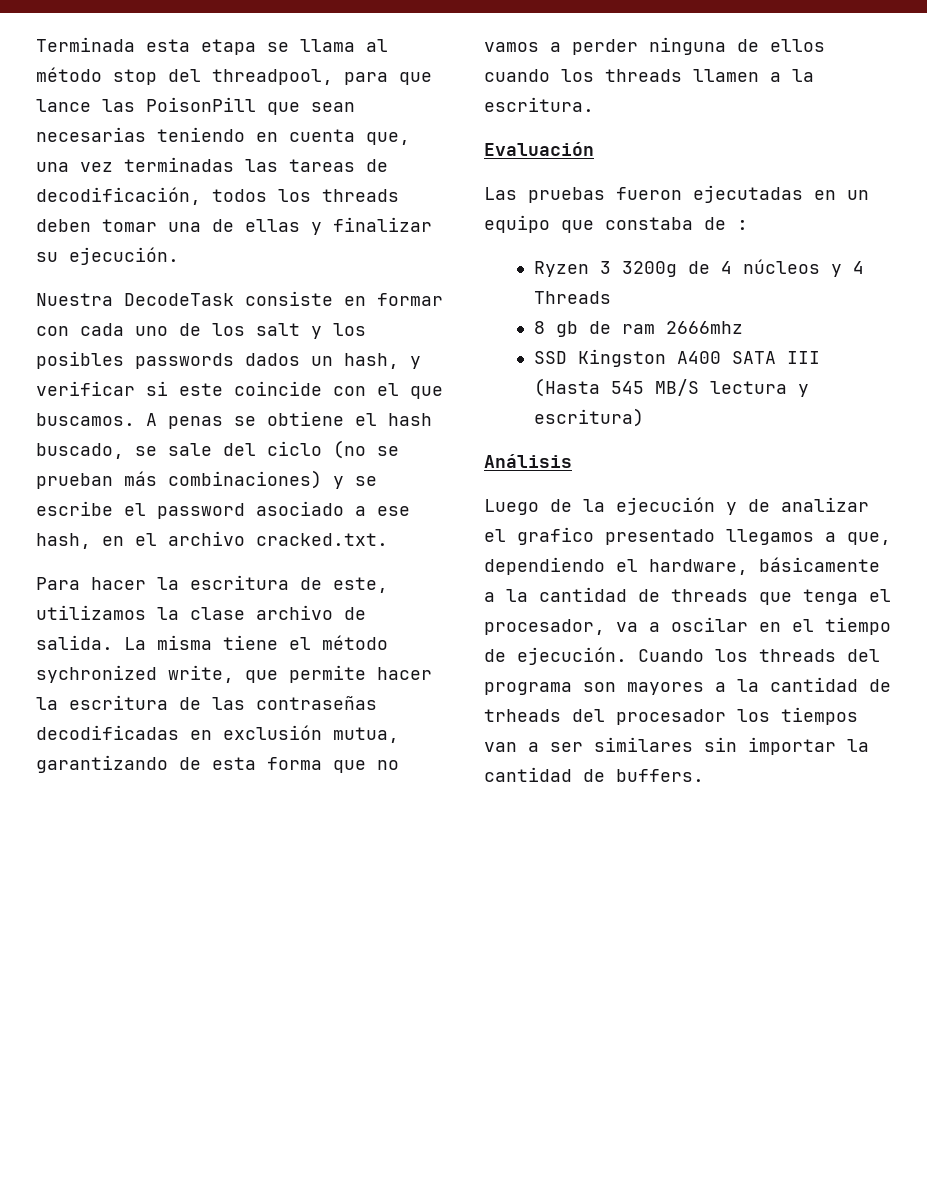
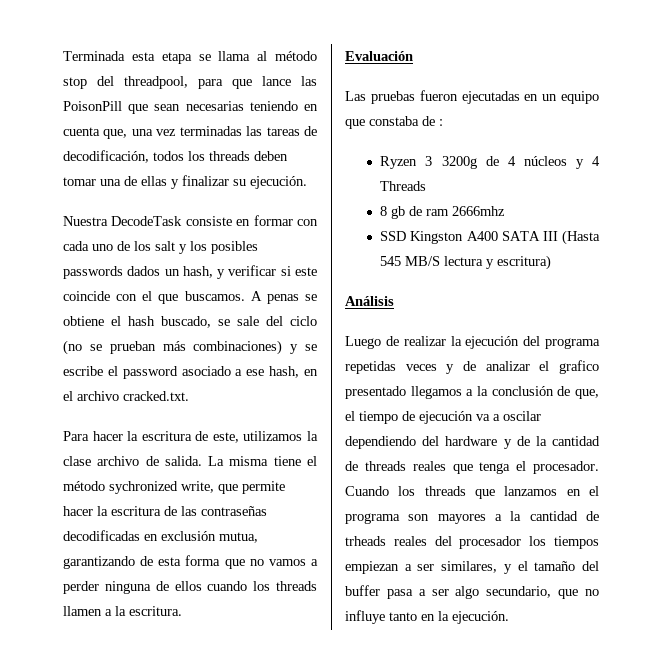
- Luego de la ejecución y de analizar el grafico presentado llegamos a que, dependiendo el hardware, básicamente a la cantidad de threads que tenga el procesador, va a oscilar en el tiempo de ejecución. Cuando los threads del programa son mayores a la cantidad de trheads del procesador los tiempos van a ser similares sin importar la cantidad de buffers.
+ Luego de realizar la ejecución del programa repetidas veces y de analizar el grafico presentado llegamos a la conclusión de que, el tiempo de ejecución va a oscilar dependiendo del hardware y de la cantidad de threads reales que tenga el procesador. Cuando los threads que lanzamos en el programa son mayores a la cantidad de trheads reales del procesador los tiempos empiezan a ser similares, y el tamaño del buffer pasa a ser algo secundario, que no influye tanto en la ejecución.

